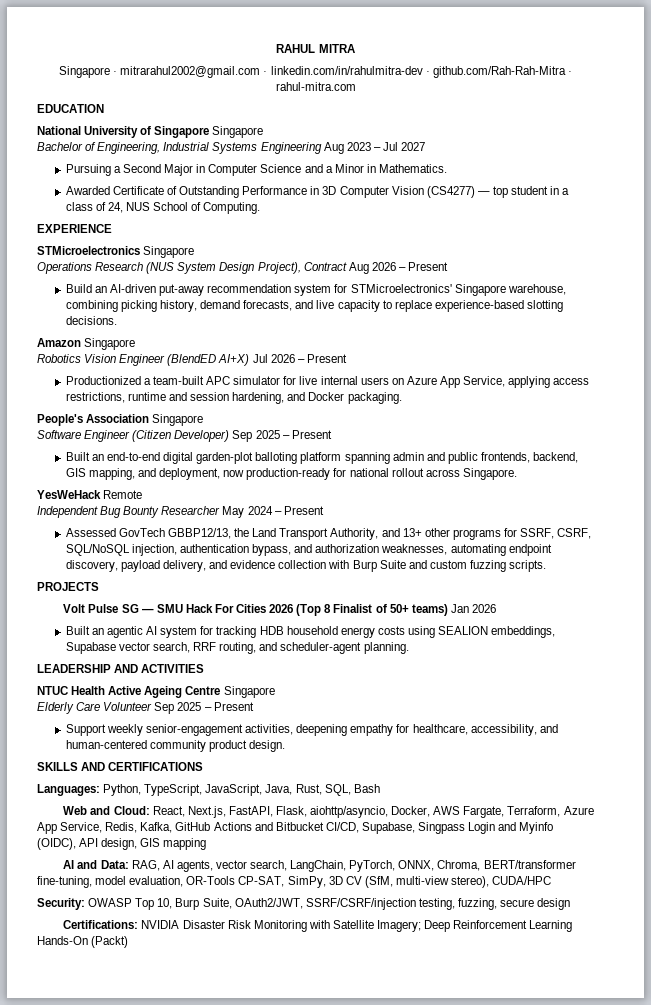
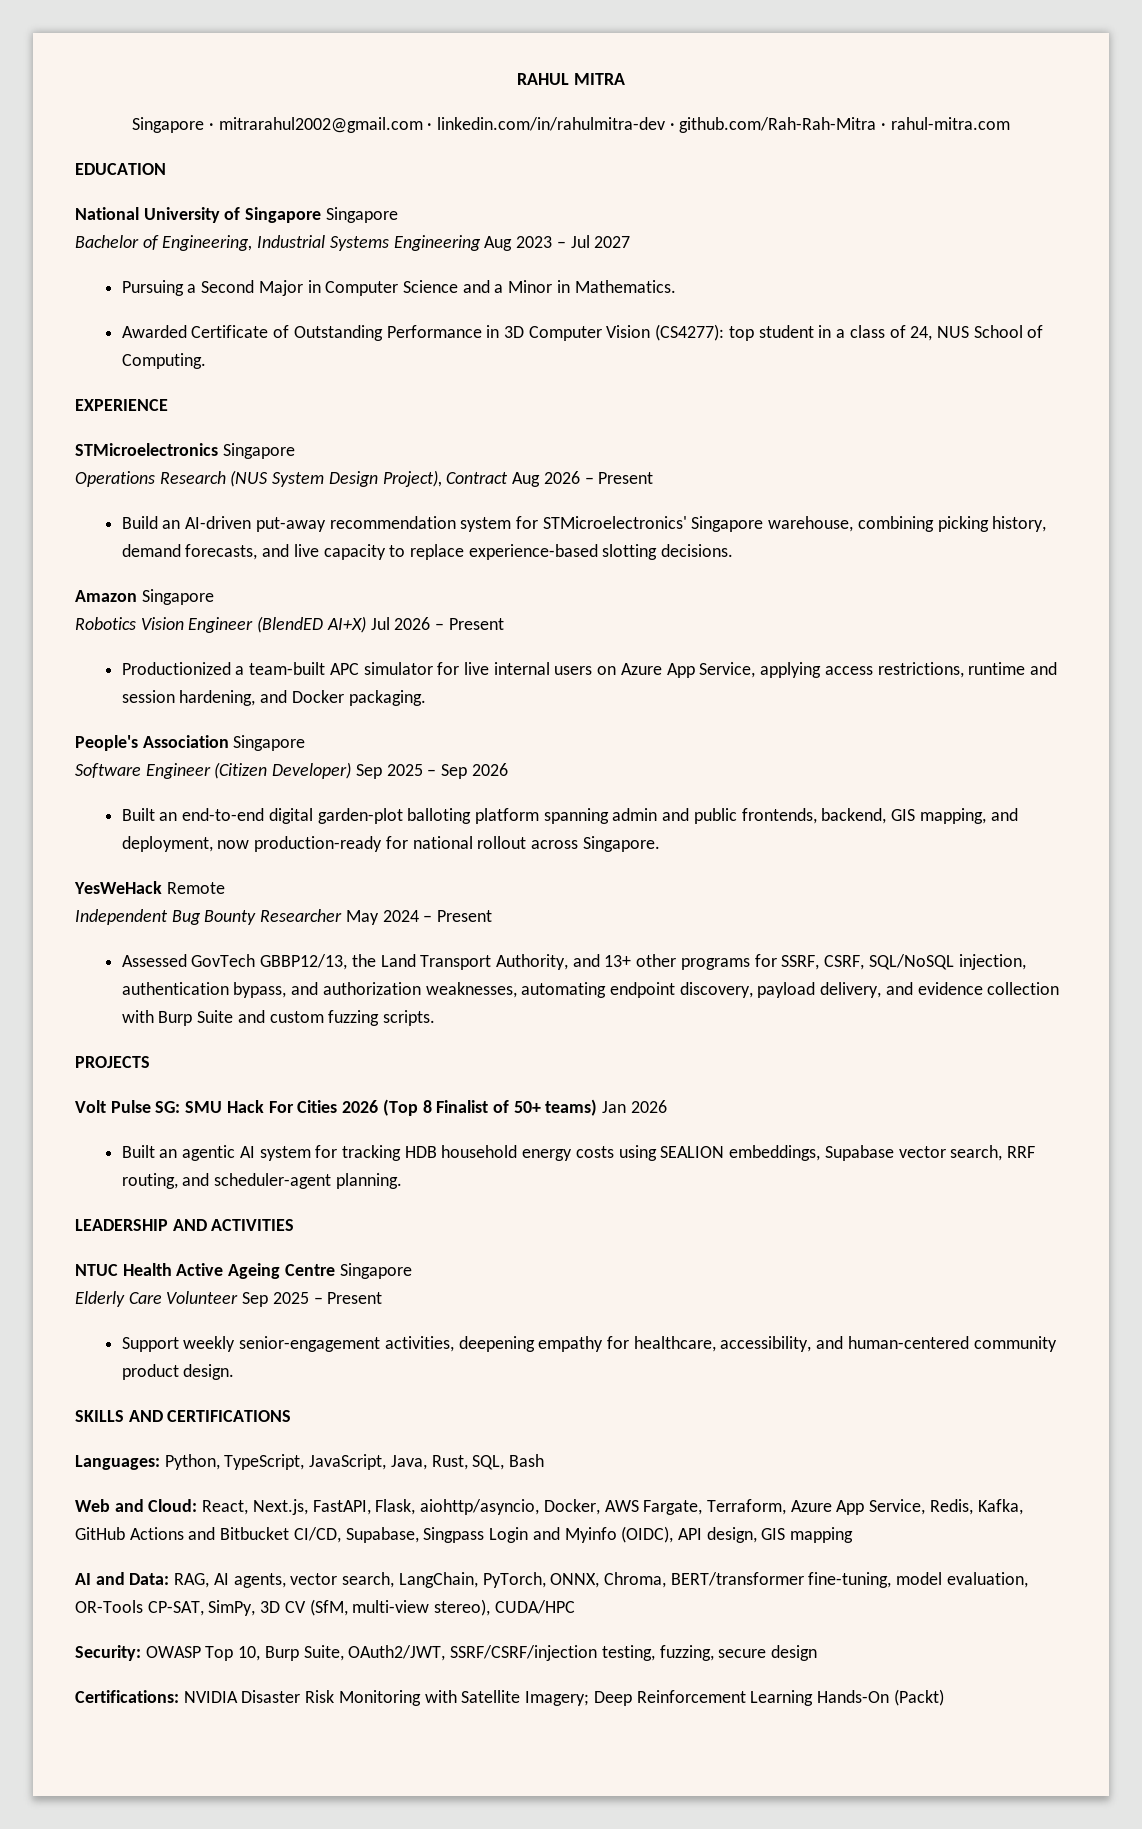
- Awarded Certificate of Outstanding Performance in 3D Computer Vision (CS4277) — top student in a class of 24, NUS School of Computing.
+ Awarded Certificate of Outstanding Performance in 3D Computer Vision (CS4277): top student in a class of 24, NUS School of Computing.
- Software Engineer (Citizen Developer) Sep 2025 – Present
+ Software Engineer (Citizen Developer) Sep 2025 – Sep 2026
- Volt Pulse SG — SMU Hack For Cities 2026 (Top 8 Finalist of 50+ teams) Jan 2026
+ Volt Pulse SG: SMU Hack For Cities 2026 (Top 8 Finalist of 50+ teams) Jan 2026

